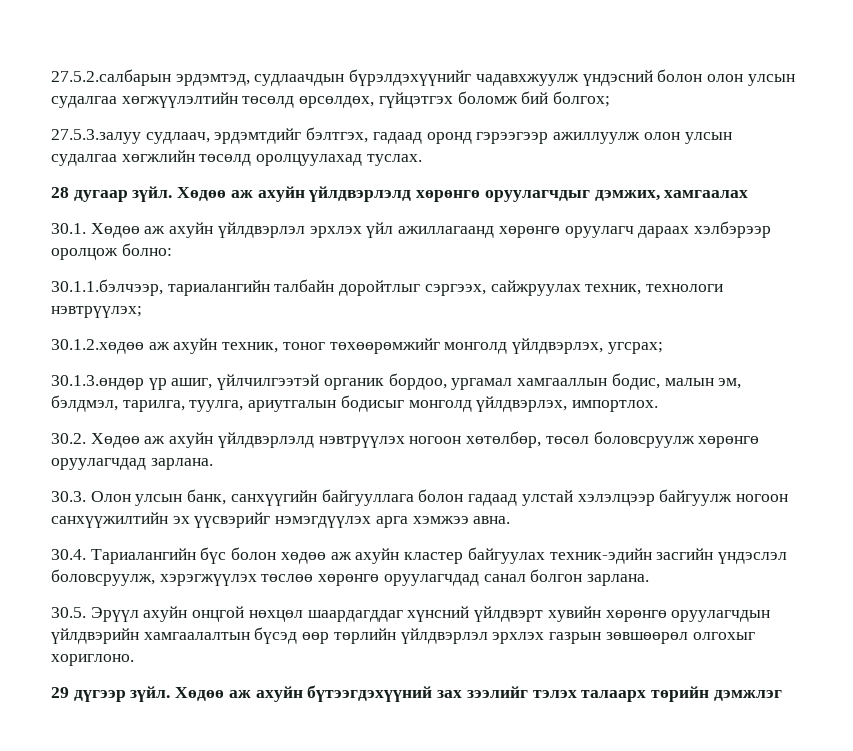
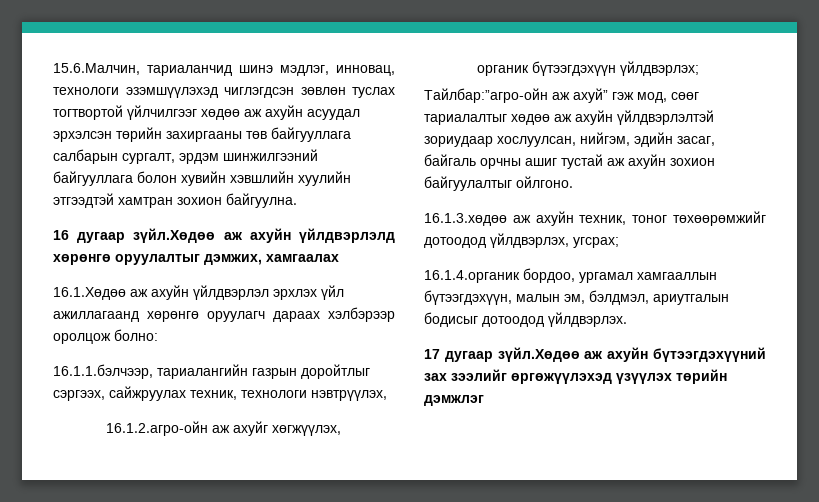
- 27.5.2.салбарын эрдэмтэд, судлаачдын бүрэлдэхүүнийг чадавхжуулж үндэсний болон олон улсын судалгаа хөгжүүлэлтийн төсөлд өрсөлдөх, гүйцэтгэх боломж бий болгох;
- 27.5.3.залуу судлаач, эрдэмтдийг бэлтгэх, гадаад оронд гэрээгээр ажиллуулж олон улсын судалгаа хөгжлийн төсөлд оролцуулахад туслах.
- 28 дугаар зүйл. Хөдөө аж ахуйн үйлдвэрлэлд хөрөнгө оруулагчдыг дэмжих, хамгаалах
+ 15.6.Малчин, тариаланчид шинэ мэдлэг, инновац, технологи эзэмшүүлэхэд чиглэгдсэн зөвлөн туслах тогтвортой үйлчилгээг хөдөө аж ахуйн асуудал эрхэлсэн төрийн захиргааны төв байгууллага салбарын сургалт, эрдэм шинжилгээний байгууллага болон хувийн хэвшлийн хуулийн этгээдтэй хамтран зохион байгуулна.
+ 16 дугаар зүйл.Хөдөө аж ахуйн үйлдвэрлэлд хөрөнгө оруулалтыг дэмжих, хамгаалах
- 30.1. Хөдөө аж ахуйн үйлдвэрлэл эрхлэх үйл ажиллагаанд хөрөнгө оруулагч дараах хэлбэрээр оролцож болно:
+ 16.1.Хөдөө аж ахуйн үйлдвэрлэл эрхлэх үйл ажиллагаанд хөрөнгө оруулагч дараах хэлбэрээр оролцож болно:
- 30.1.1.бэлчээр, тариалангийн талбайн доройтлыг сэргээх, сайжруулах техник, технологи нэвтрүүлэх;
- 30.1.2.хөдөө аж ахуйн техник, тоног төхөөрөмжийг монголд үйлдвэрлэх, угсрах;
+ 16.1.1.бэлчээр, тариалангийн газрын доройтлыг сэргээх, сайжруулах техник, технологи нэвтрүүлэх,
+ 16.1.2.агро-ойн аж ахуйг хөгжүүлэх, органик бүтээгдэхүүн үйлдвэрлэх;
+ Тайлбар:”агро-ойн аж ахуй” гэж мод, сөөг тариалалтыг хөдөө аж ахуйн үйлдвэрлэлтэй зориудаар хослуулсан, нийгэм, эдийн засаг, байгаль орчны ашиг тустай аж ахуйн зохион байгуулалтыг ойлгоно.
+ 16.1.3.хөдөө аж ахуйн техник, тоног төхөөрөмжийг дотоодод үйлдвэрлэх, угсрах;
- 30.1.3.өндөр үр ашиг, үйлчилгээтэй органик бордоо, ургамал хамгааллын бодис, малын эм, бэлдмэл, тарилга, туулга, ариутгалын бодисыг монголд үйлдвэрлэх, импортлох.
- 30.2. Хөдөө аж ахуйн үйлдвэрлэлд нэвтрүүлэх ногоон хөтөлбөр, төсөл боловсруулж хөрөнгө оруулагчдад зарлана.
- 30.3. Олон улсын банк, санхүүгийн байгууллага болон гадаад улстай хэлэлцээр байгуулж ногоон санхүүжилтийн эх үүсвэрийг нэмэгдүүлэх арга хэмжээ авна.
- 30.4. Тариалангийн бүс болон хөдөө аж ахуйн кластер байгуулах техник-эдийн засгийн үндэслэл боловсруулж, хэрэгжүүлэх төслөө хөрөнгө оруулагчдад санал болгон зарлана.
- 30.5. Эрүүл ахуйн онцгой нөхцөл шаардагддаг хүнсний үйлдвэрт хувийн хөрөнгө оруулагчдын үйлдвэрийн хамгаалалтын бүсэд өөр төрлийн үйлдвэрлэл эрхлэх газрын зөвшөөрөл олгохыг хориглоно.
- 29 дүгээр зүйл. Хөдөө аж ахуйн бүтээгдэхүүний зах зээлийг тэлэх талаарх төрийн дэмжлэг
+ 16.1.4.органик бордоо, ургамал хамгааллын бүтээгдэхүүн, малын эм, бэлдмэл, ариутгалын бодисыг дотоодод үйлдвэрлэх.
+ 17 дугаар зүйл.Хөдөө аж ахуйн бүтээгдэхүүний зах зээлийг өргөжүүлэхэд үзүүлэх төрийн дэмжлэг

